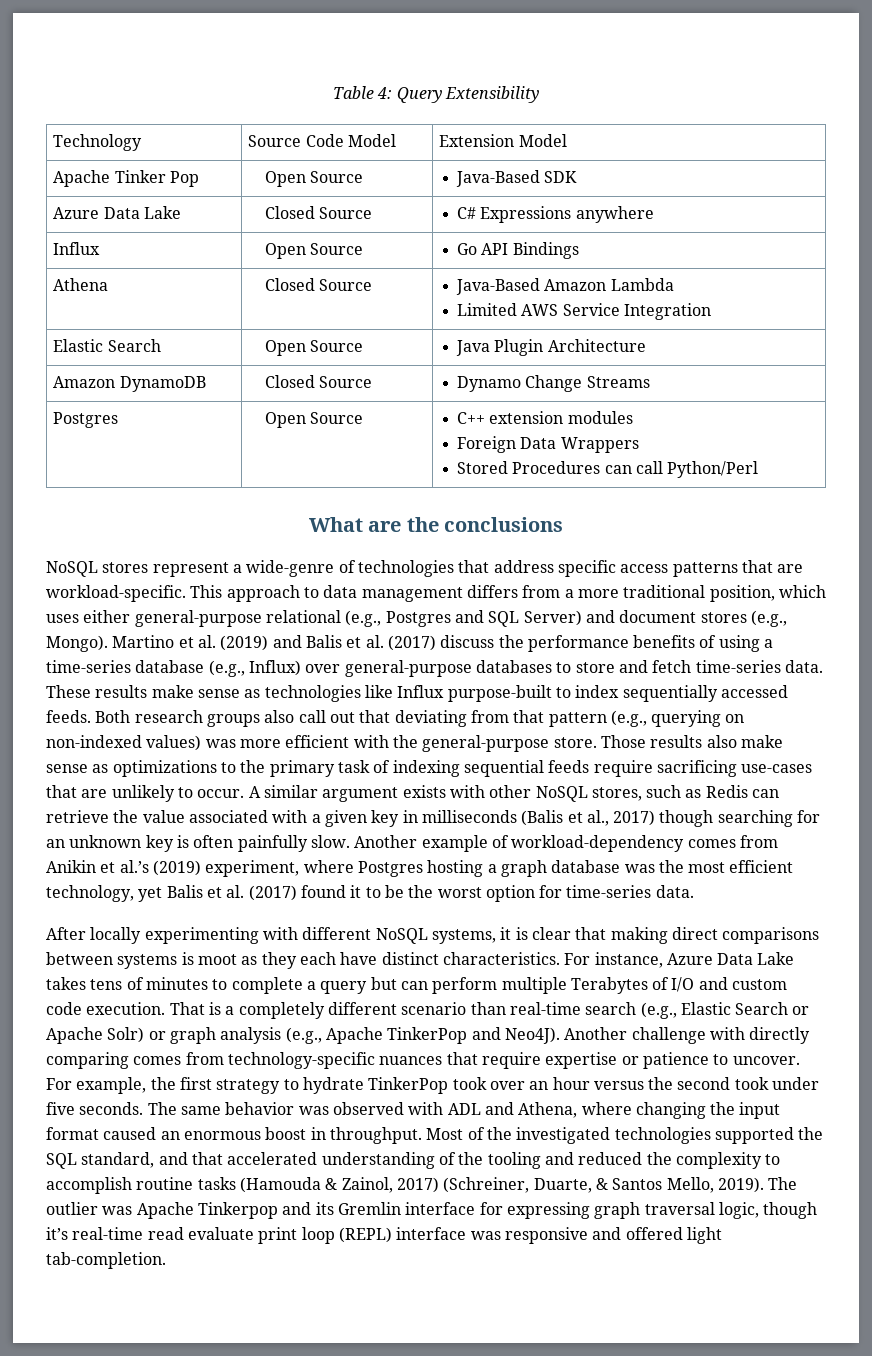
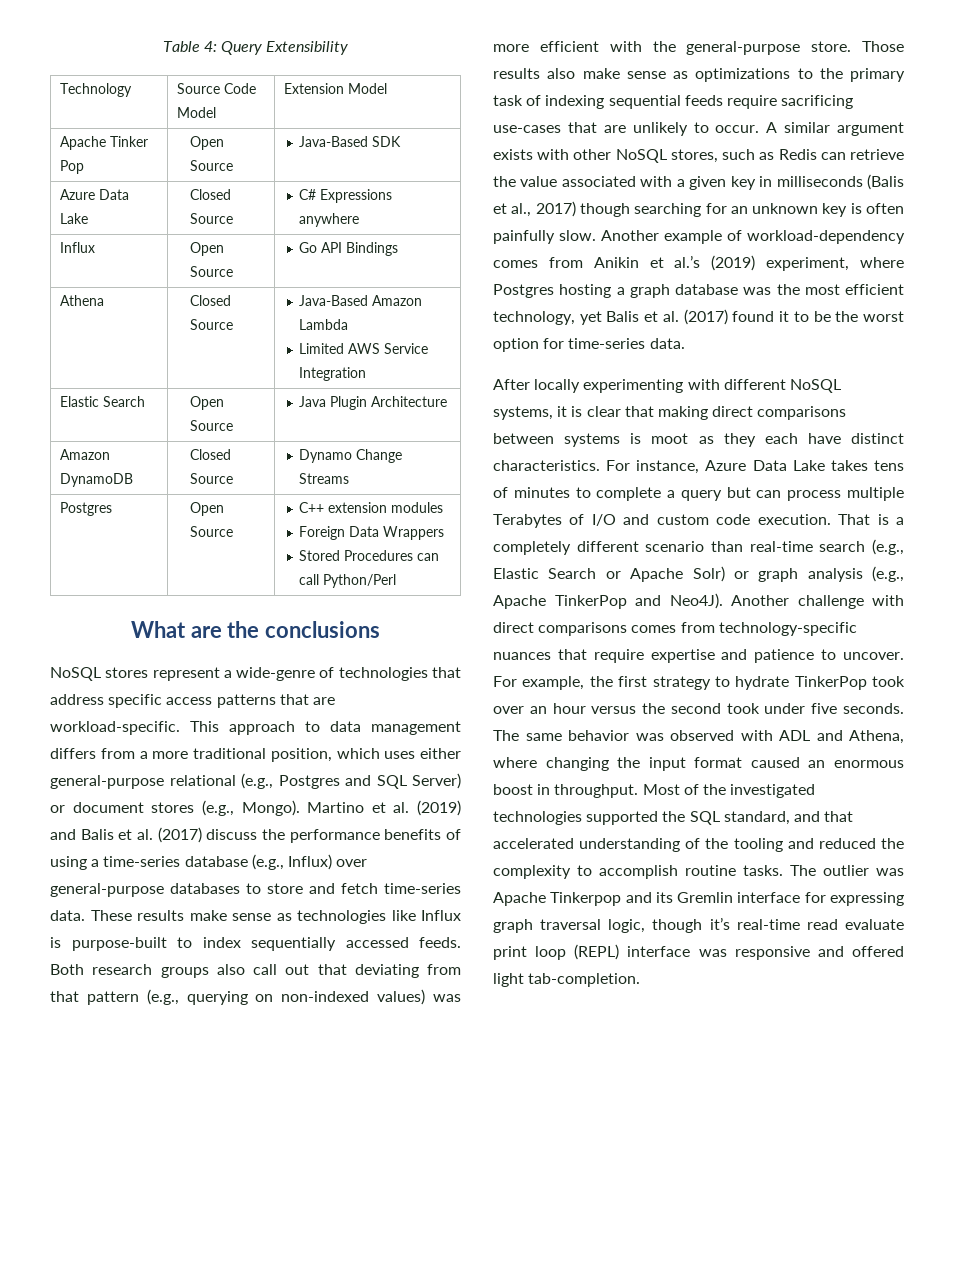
- This approach to data management differs from a more traditional position, which uses either general-purpose relational (e.g., Postgres and SQL Server) and document stores (e.g., Mongo).
+ This approach to data management differs from a more traditional position, which uses either general-purpose relational (e.g., Postgres and SQL Server) or document stores (e.g., Mongo).
- These results make sense as technologies like Influx purpose-built to index sequentially accessed feeds.
+ These results make sense as technologies like Influx is purpose-built to index sequentially accessed feeds.
- For instance, Azure Data Lake takes tens of minutes to complete a query but can perform multiple Terabytes of I/O and custom code execution.
+ For instance, Azure Data Lake takes tens of minutes to complete a query but can process multiple Terabytes of I/O and custom code execution.
- Another challenge with directly comparing comes from technology-specific nuances that require expertise or patience to uncover.
+ Another challenge with direct comparisons comes from technology-specific nuances that require expertise and patience to uncover.
- Most of the investigated technologies supported the SQL standard, and that accelerated understanding of the tooling and reduced the complexity to accomplish routine tasks (Hamouda & Zainol, 2017) (Schreiner, Duarte, & Santos Mello, 2019).
+ Most of the investigated technologies supported the SQL standard, and that accelerated understanding of the tooling and reduced the complexity to accomplish routine tasks.

